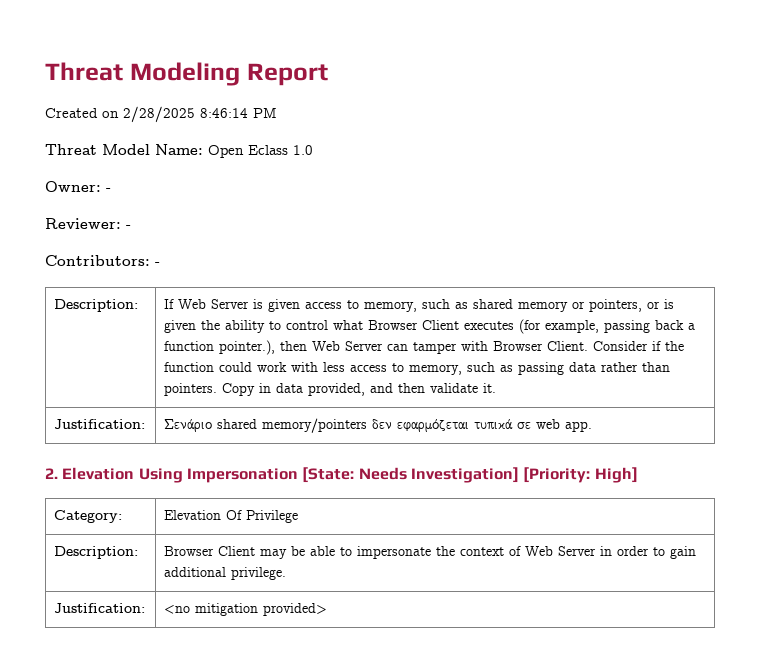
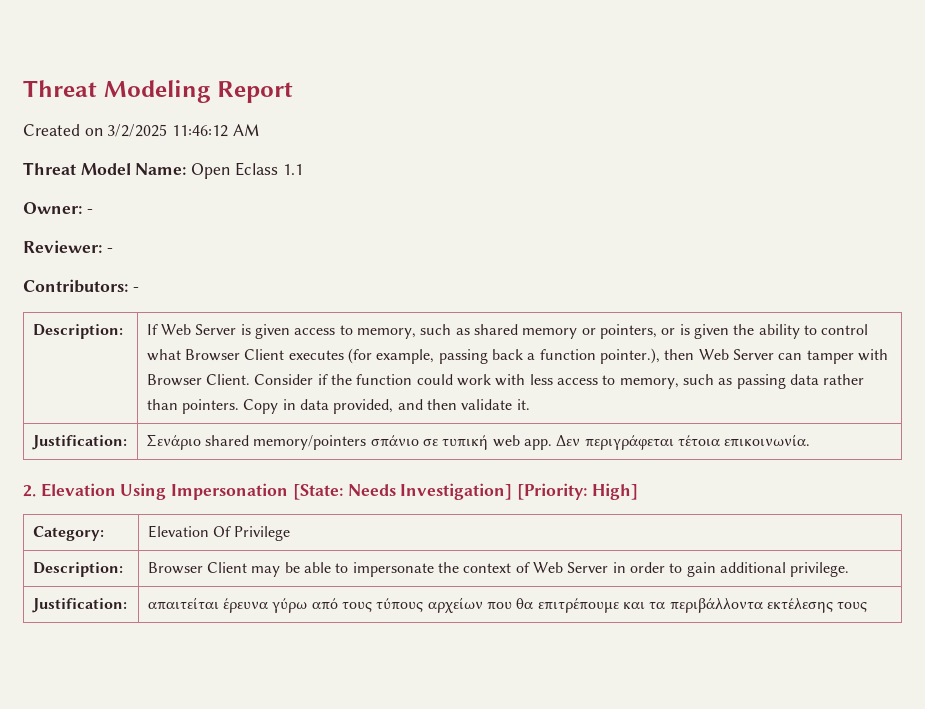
- Created on 2/28/2025 8:46:14 PM
+ Created on 3/2/2025 11:46:12 AM
- Threat Model Name: Open Eclass 1.0
+ Threat Model Name: Open Eclass 1.1
- Justification: | Σενάριο shared memory/pointers δεν εφαρμόζεται τυπικά σε web app.
+ Justification: | Σενάριο shared memory/pointers σπάνιο σε τυπική web app. Δεν περιγράφεται τέτοια επικοινωνία.
- Justification: | <no mitigation provided>
+ Justification: | απαιτείται έρευνα γύρω από τους τύπους αρχείων που θα επιτρέπουμε και τα περιβάλλοντα εκτέλεσης τους

